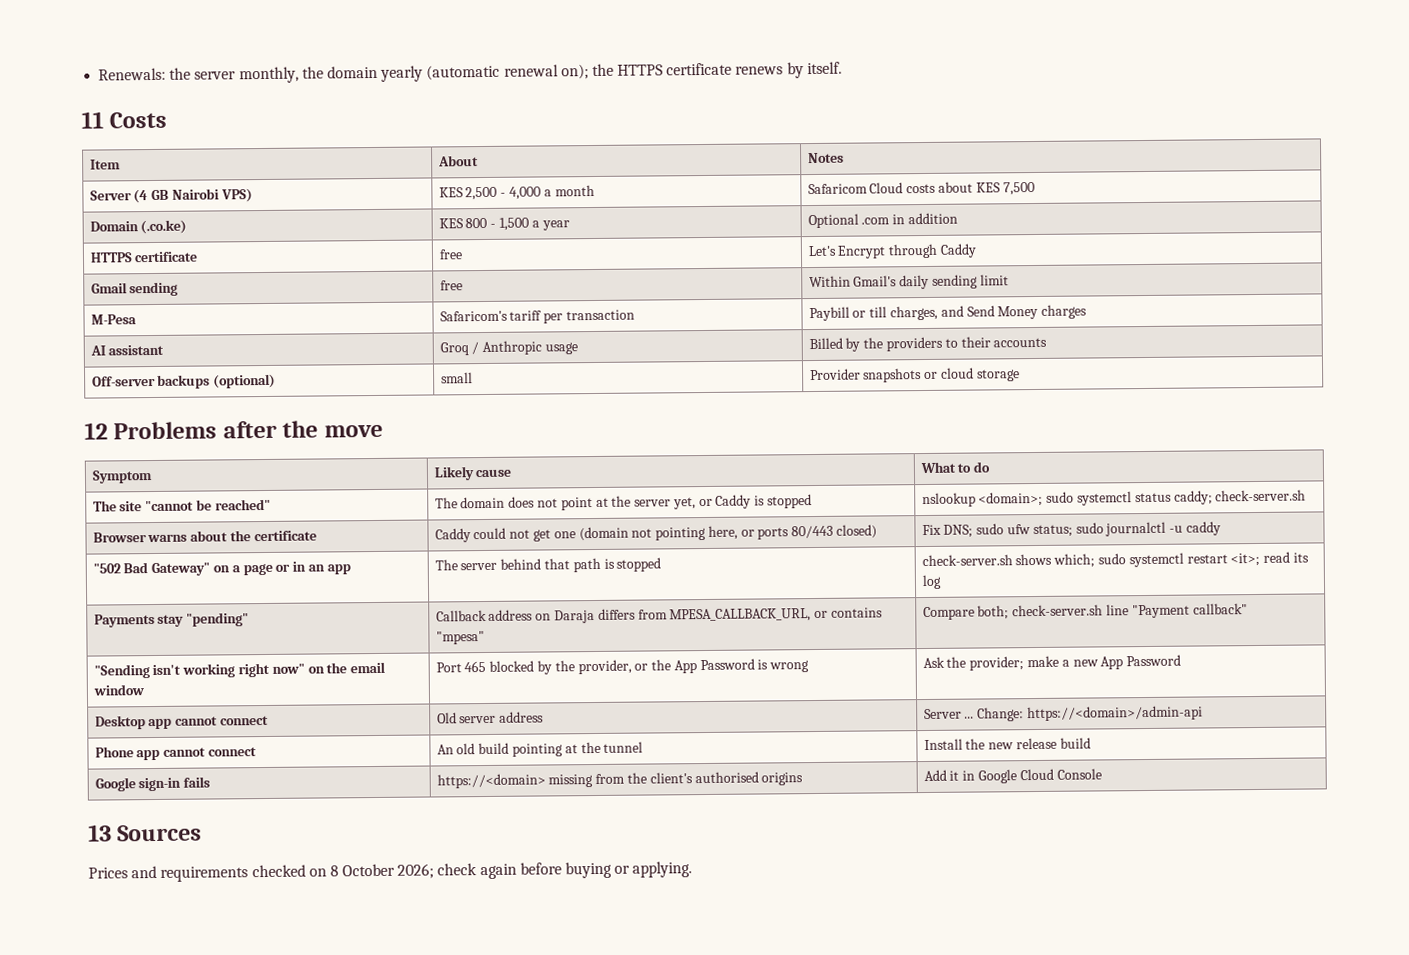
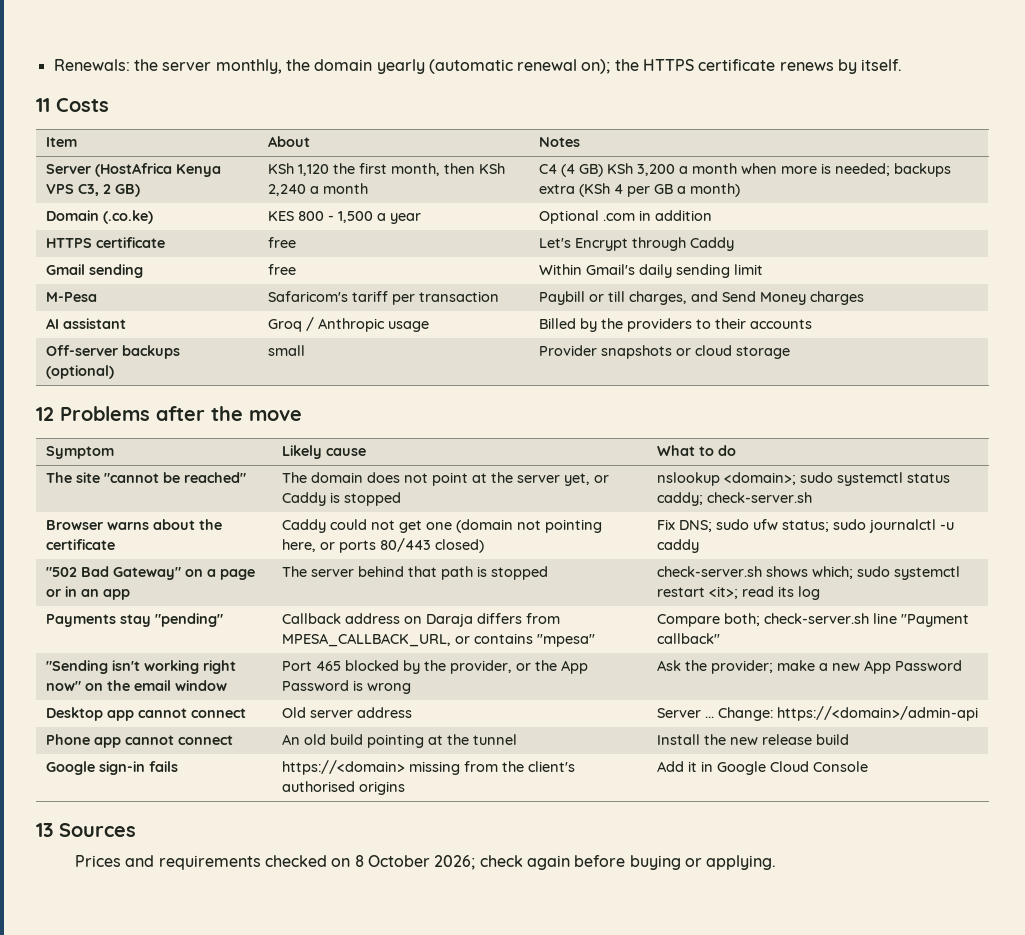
- Server (4 GB Nairobi VPS) | KES 2,500 - 4,000 a month | Safaricom Cloud costs about KES 7,500
+ Server (HostAfrica Kenya VPS C3, 2 GB) | KSh 1,120 the first month, then KSh 2,240 a month | C4 (4 GB) KSh 3,200 a month when more is needed; backups extra (KSh 4 per GB a month)

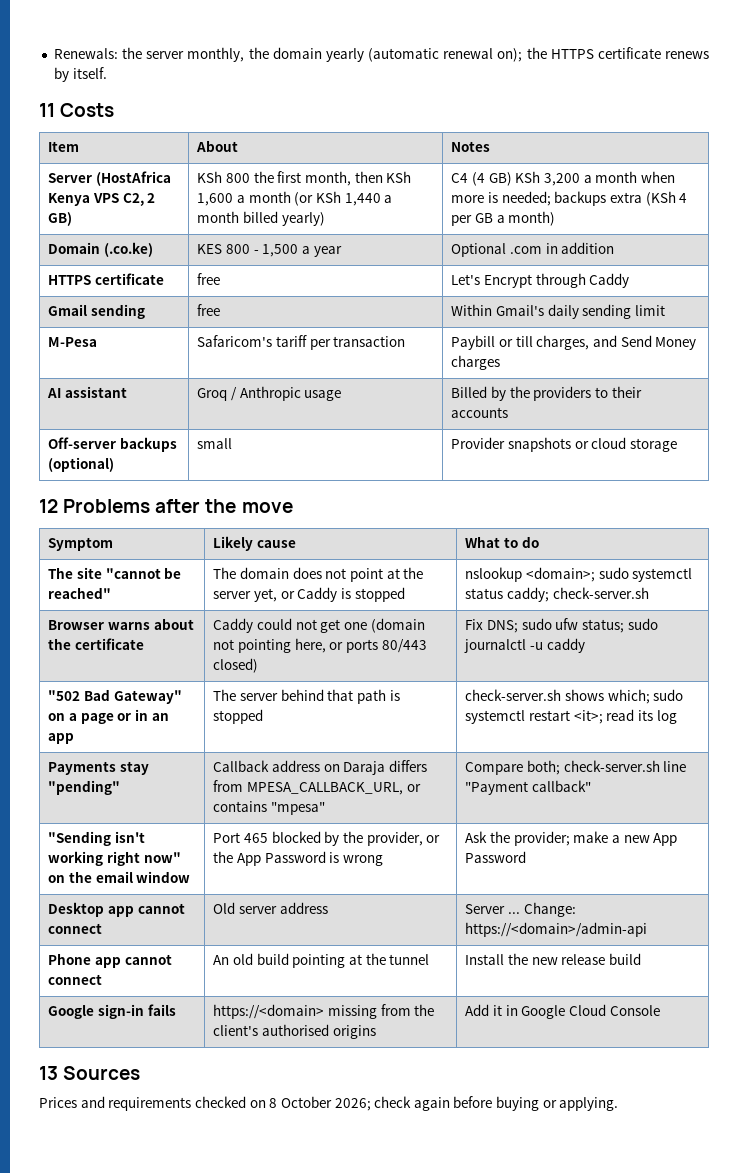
- Server (HostAfrica Kenya VPS C3, 2 GB)
+ Server (HostAfrica Kenya VPS C2, 2 GB)
- KSh 1,120 the first month, then KSh 2,240 a month
+ KSh 800 the first month, then KSh 1,600 a month (or KSh 1,440 a month billed yearly)

